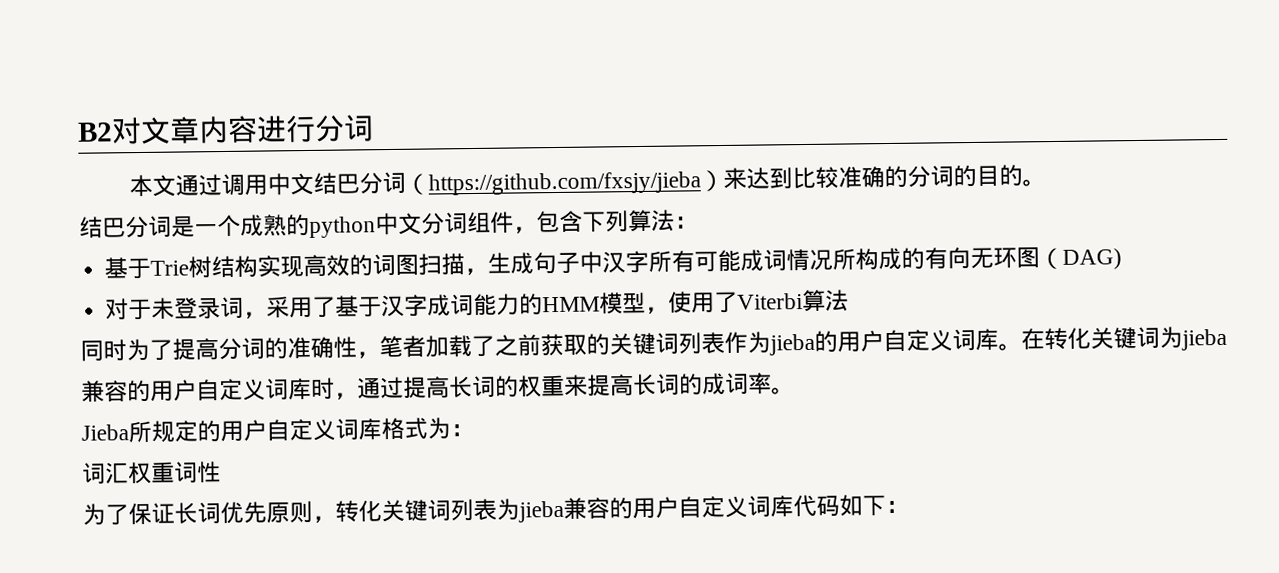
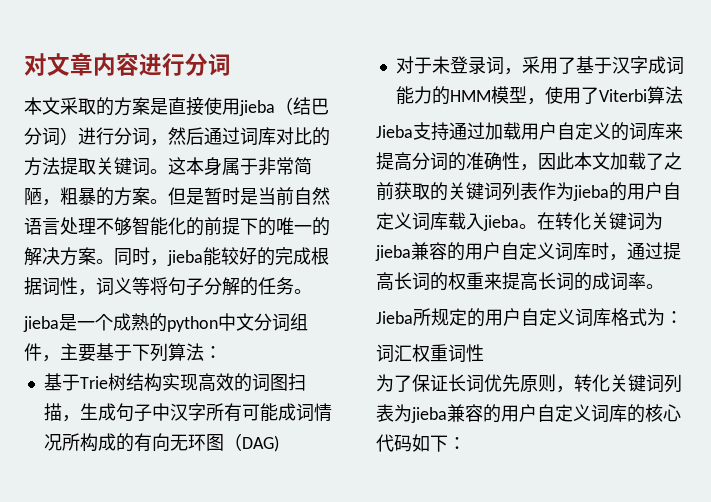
- B2对文章内容进行分词
+ 对文章内容进行分词
- 本文通过调用中文结巴分词（https://github.com/fxsjy/jieba）来达到比较准确的分词的目的。
- 结巴分词是一个成熟的python中文分词组件，包含下列算法：
+ 本文采取的方案是直接使用jieba（结巴分词）进行分词，然后通过词库对比的方法提取关键词。这本身属于非常简陋，粗暴的方案。但是暂时是当前自然语言处理不够智能化的前提下的唯一的解决方案。同时，jieba能较好的完成根据词性，词义等将句子分解的任务。
+ jieba是一个成熟的python中文分词组件，主要基于下列算法：
- 同时为了提高分词的准确性，笔者加载了之前获取的关键词列表作为jieba的用户自定义词库。
+ Jieba支持通过加载用户自定义的词库来提高分词的准确性，因此本文加载了之前获取的关键词列表作为jieba的用户自定义词库载入jieba。
- 为了保证长词优先原则，转化关键词列表为jieba兼容的用户自定义词库代码如下：
+ 为了保证长词优先原则，转化关键词列表为jieba兼容的用户自定义词库的核心代码如下：

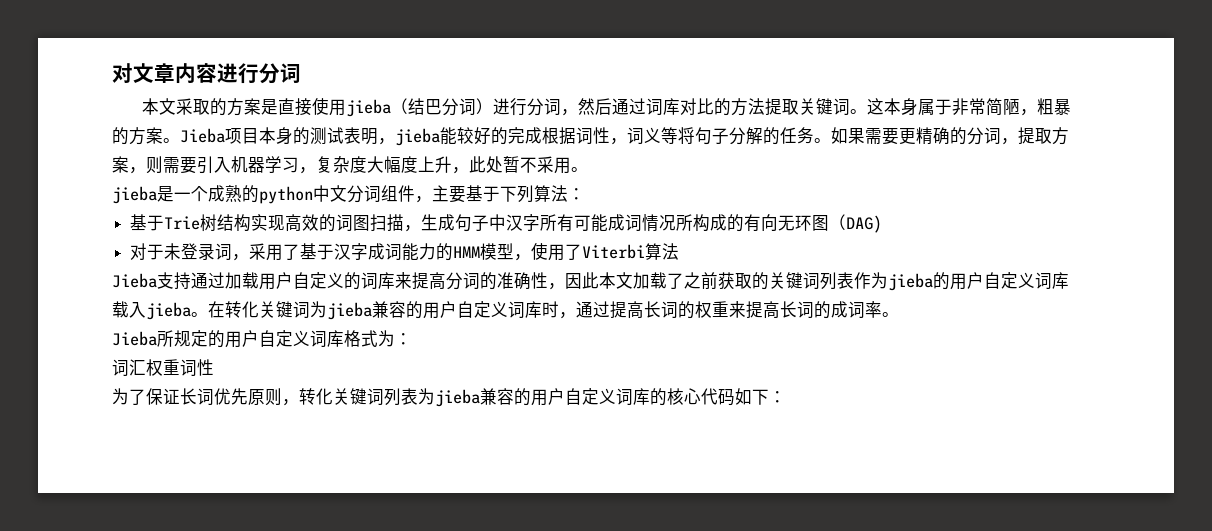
- 但是暂时是当前自然语言处理不够智能化的前提下的唯一的解决方案。同时，jieba能较好的完成根据词性，词义等将句子分解的任务。
+ Jieba项目本身的测试表明，jieba能较好的完成根据词性，词义等将句子分解的任务。如果需要更精确的分词，提取方案，则需要引入机器学习，复杂度大幅度上升，此处暂不采用。

